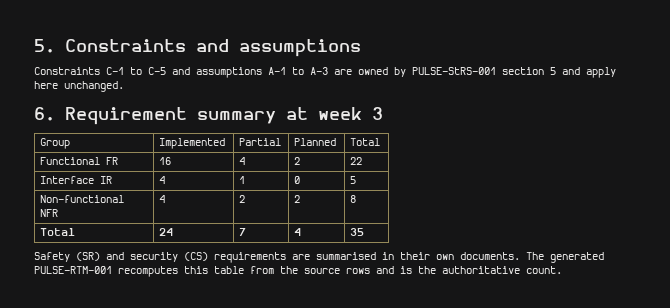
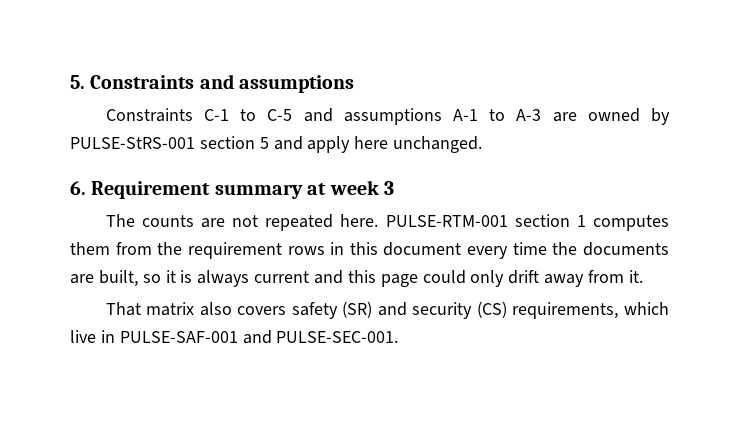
- Group | Implemented | Partial | Planned | Total
- Functional FR | 16 | 4 | 2 | 22
- Interface IR | 4 | 1 | 0 | 5
- Non-functional NFR | 4 | 2 | 2 | 8
- Total | 24 | 7 | 4 | 35
- Safety (SR) and security (CS) requirements are summarised in their own documents. The generated PULSE-RTM-001 recomputes this table from the source rows and is the authoritative count.
+ The counts are not repeated here. PULSE-RTM-001 section 1 computes them from the requirement rows in this document every time the documents are built, so it is always current and this page could only drift away from it.
+ That matrix also covers safety (SR) and security (CS) requirements, which live in PULSE-SAF-001 and PULSE-SEC-001.

